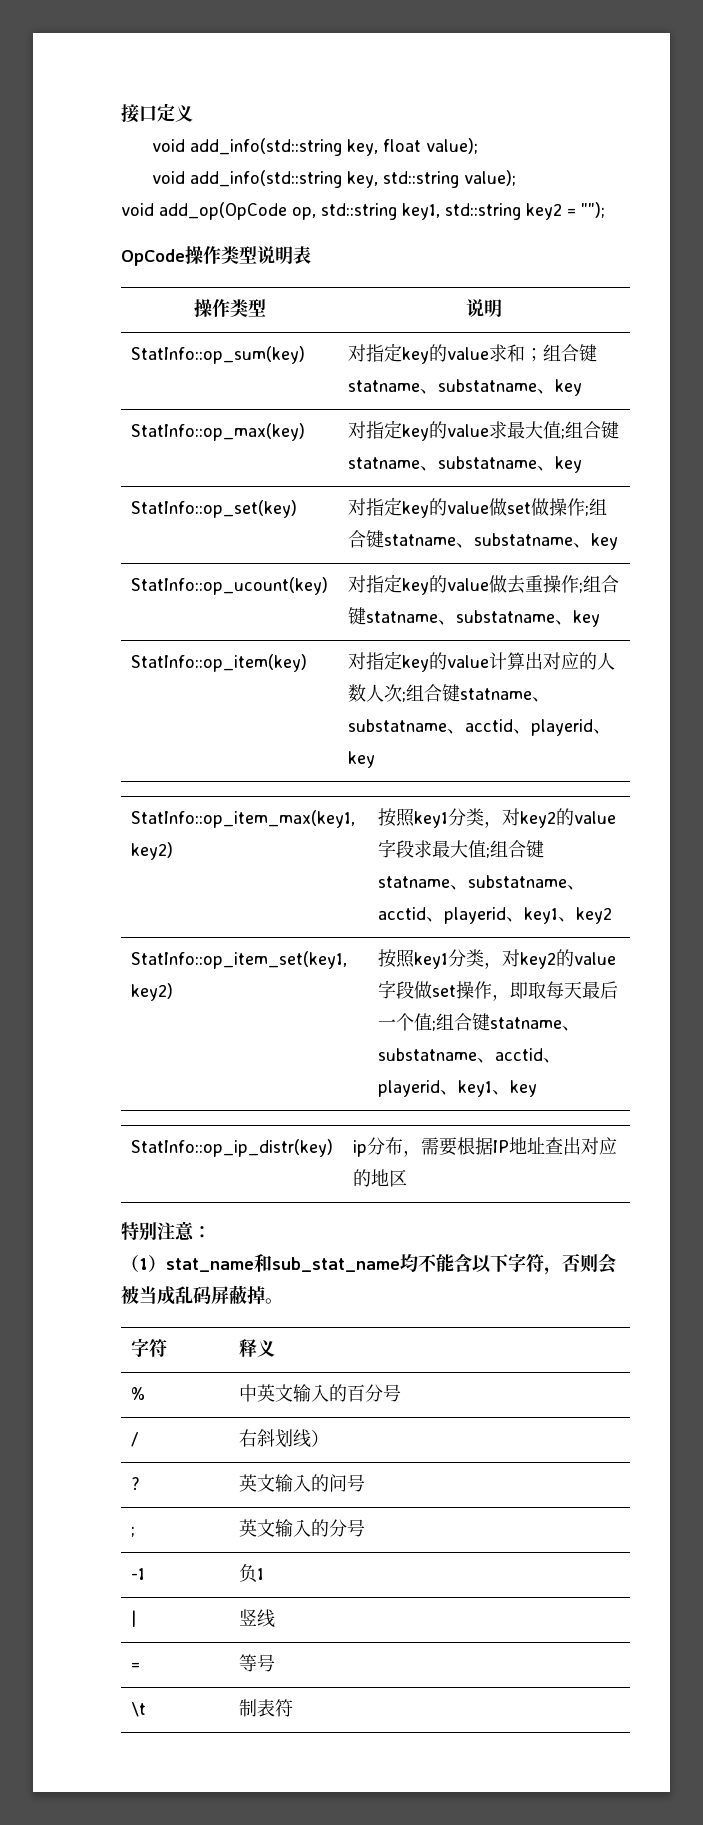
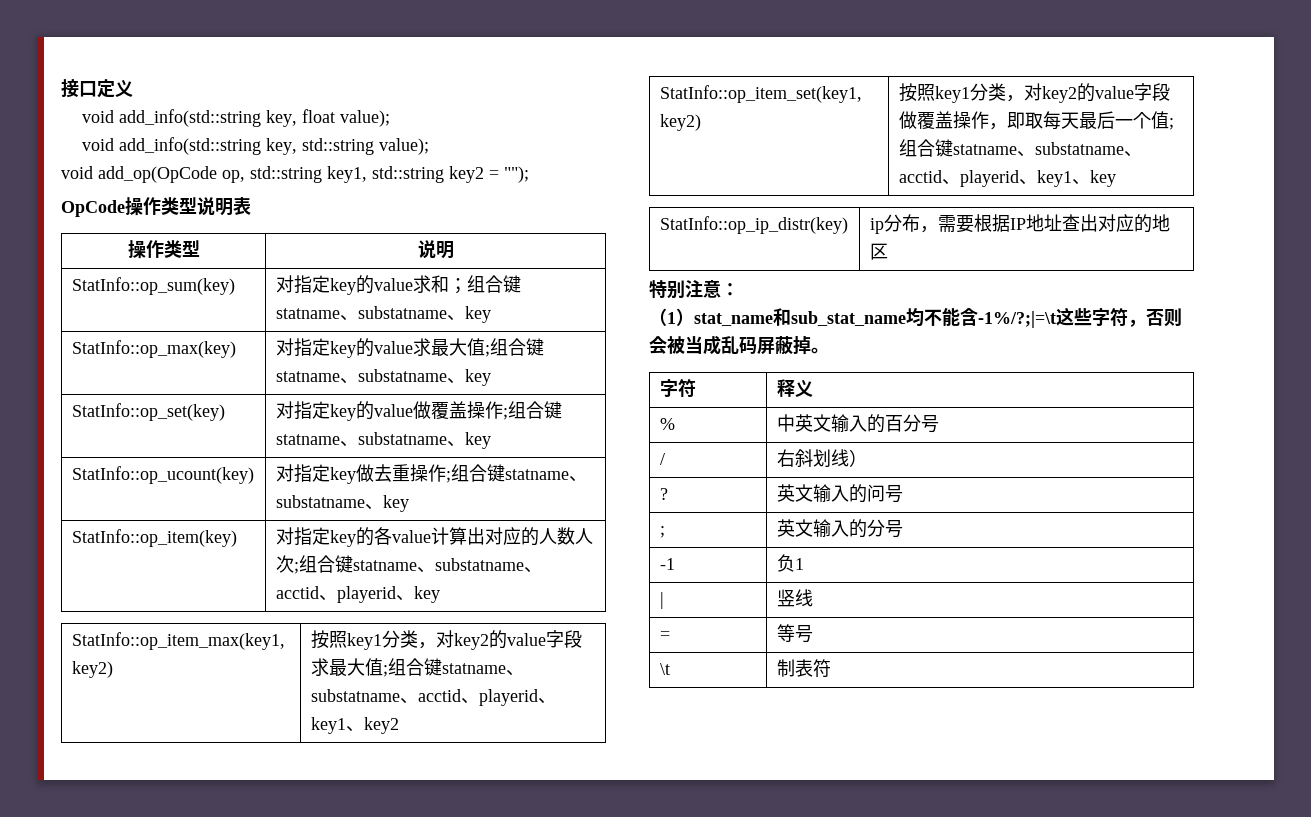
- StatInfo::op_set(key) | 对指定key的value做set做操作;组合键statname、substatname、key
+ StatInfo::op_set(key) | 对指定key的value做覆盖操作;组合键statname、substatname、key
- StatInfo::op_ucount(key) | 对指定key的value做去重操作;组合键statname、substatname、key
+ StatInfo::op_ucount(key) | 对指定key做去重操作;组合键statname、substatname、key
- StatInfo::op_item(key) | 对指定key的value计算出对应的人数人次;组合键statname、substatname、acctid、playerid、key
+ StatInfo::op_item(key) | 对指定key的各value计算出对应的人数人次;组合键statname、substatname、acctid、playerid、key
- StatInfo::op_item_set(key1, key2) | 按照key1分类，对key2的value字段做set操作，即取每天最后一个值;组合键statname、substatname、acctid、playerid、key1、key
+ StatInfo::op_item_set(key1, key2) | 按照key1分类，对key2的value字段做覆盖操作，即取每天最后一个值;组合键statname、substatname、acctid、playerid、key1、key
- （1）stat_name和sub_stat_name均不能含以下字符，否则会被当成乱码屏蔽掉。
+ （1）stat_name和sub_stat_name均不能含-1%/?;|=\t这些字符，否则会被当成乱码屏蔽掉。

